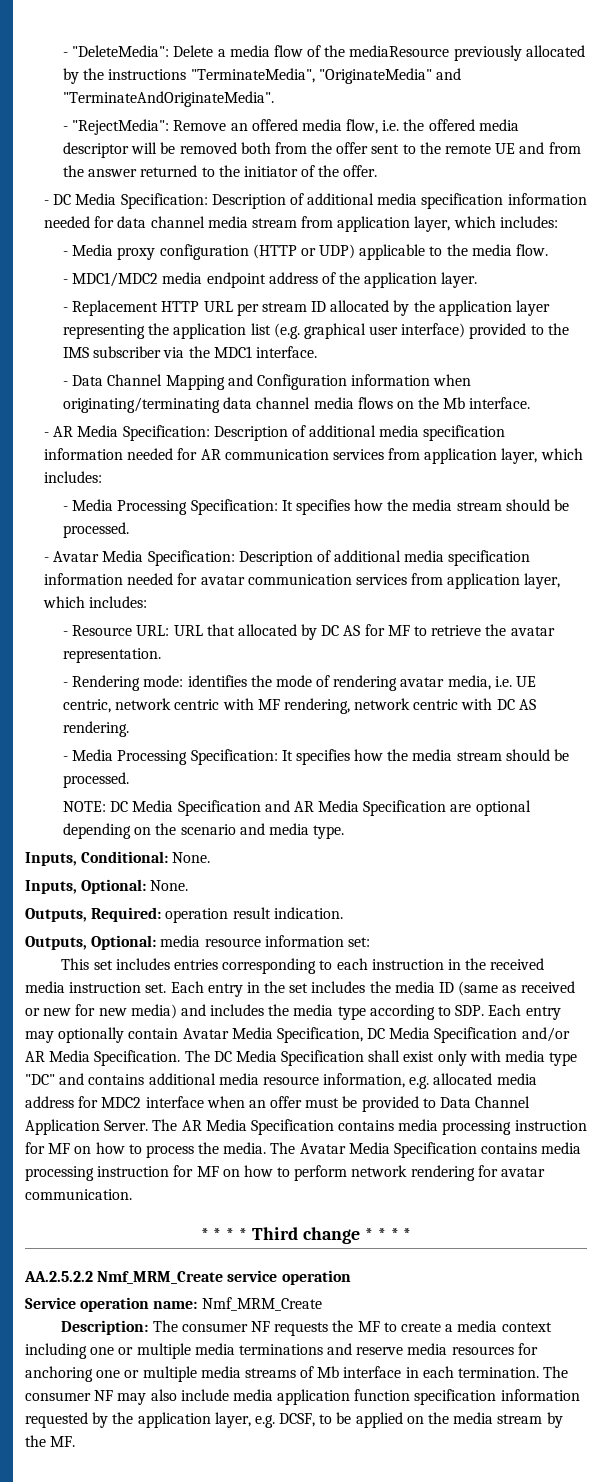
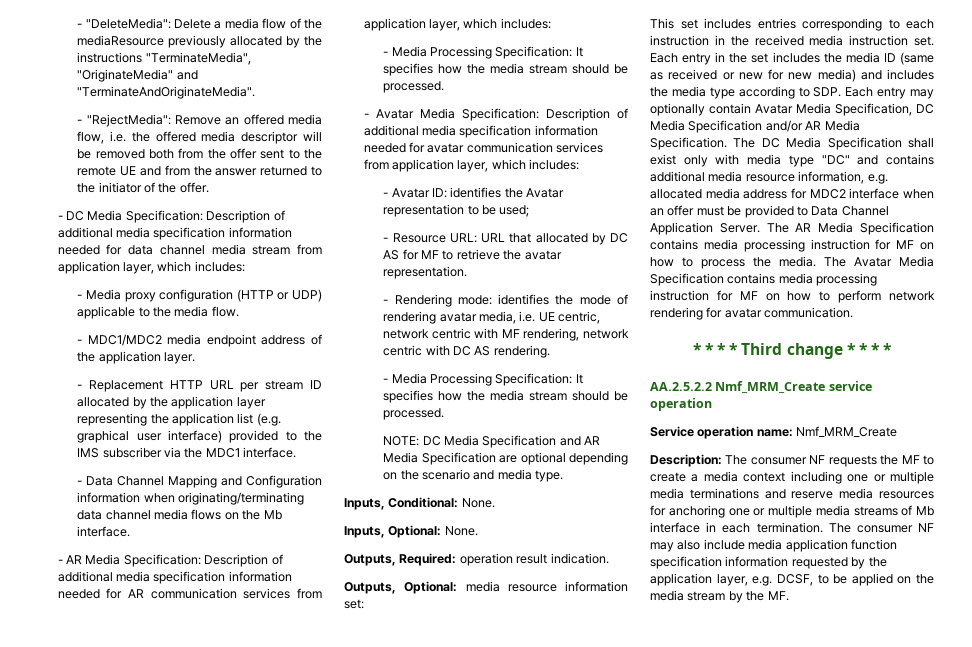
+ - Avatar ID: identifies the Avatar representation to be used;

